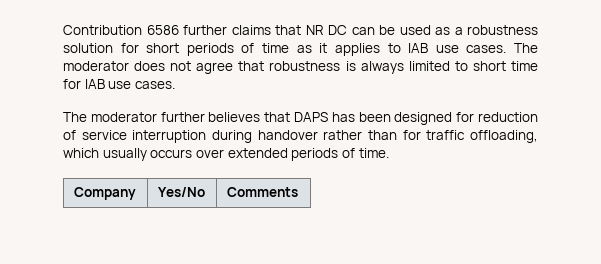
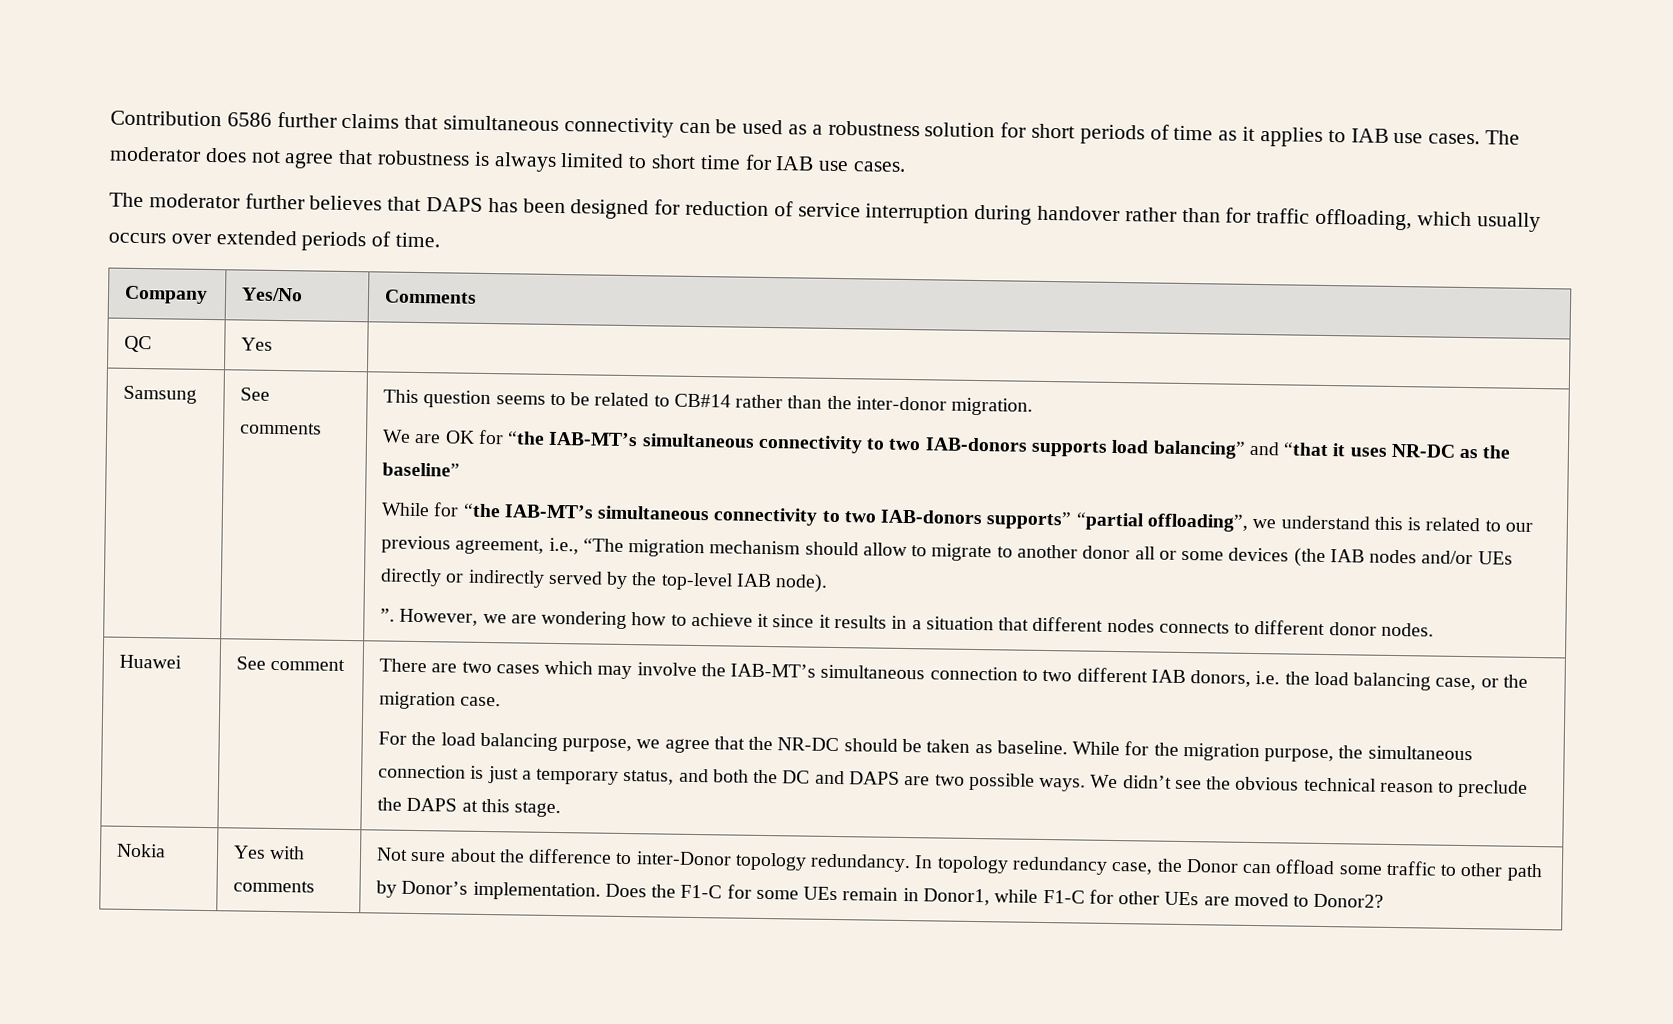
- Contribution 6586 further claims that NR DC can be used as a robustness solution for short periods of time as it applies to IAB use cases.
+ Contribution 6586 further claims that simultaneous connectivity can be used as a robustness solution for short periods of time as it applies to IAB use cases.
+ QC | Yes |
+ Samsung | See comments | This question seems to be related to CB#14 rather than the inter-donor migration.
+ We are OK for “the IAB-MT’s simultaneous connectivity to two IAB-donors supports load balancing” and “that it uses NR-DC as the baseline”
+ While for “the IAB-MT’s simultaneous connectivity to two IAB-donors supports” “partial offloading”, we understand this is related to our previous agreement, i.e., “The migration mechanism should allow to migrate to another donor all or some devices (the IAB nodes and/or UEs directly or indirectly served by the top-level IAB node).
+ ”. However, we are wondering how to achieve it since it results in a situation that different nodes connects to different donor nodes.
+ Huawei | See comment | There are two cases which may involve the IAB-MT’s simultaneous connection to two different IAB donors, i.e. the load balancing case, or the migration case.
+ For the load balancing purpose, we agree that the NR-DC should be taken as baseline. While for the migration purpose, the simultaneous connection is just a temporary status, and both the DC and DAPS are two possible ways. We didn’t see the obvious technical reason to preclude the DAPS at this stage.
+ Nokia | Yes with comments | Not sure about the difference to inter-Donor topology redundancy. In topology redundancy case, the Donor can offload some traffic to other path by Donor’s implementation. Does the F1-C for some UEs remain in Donor1, while F1-C for other UEs are moved to Donor2?

